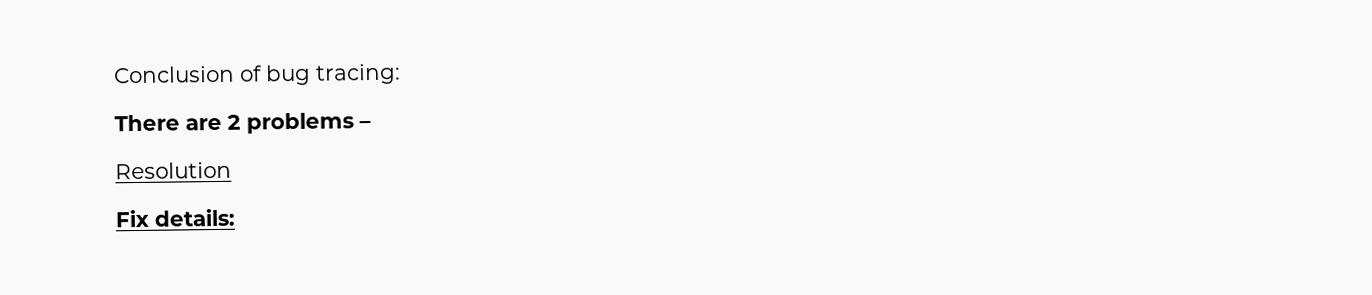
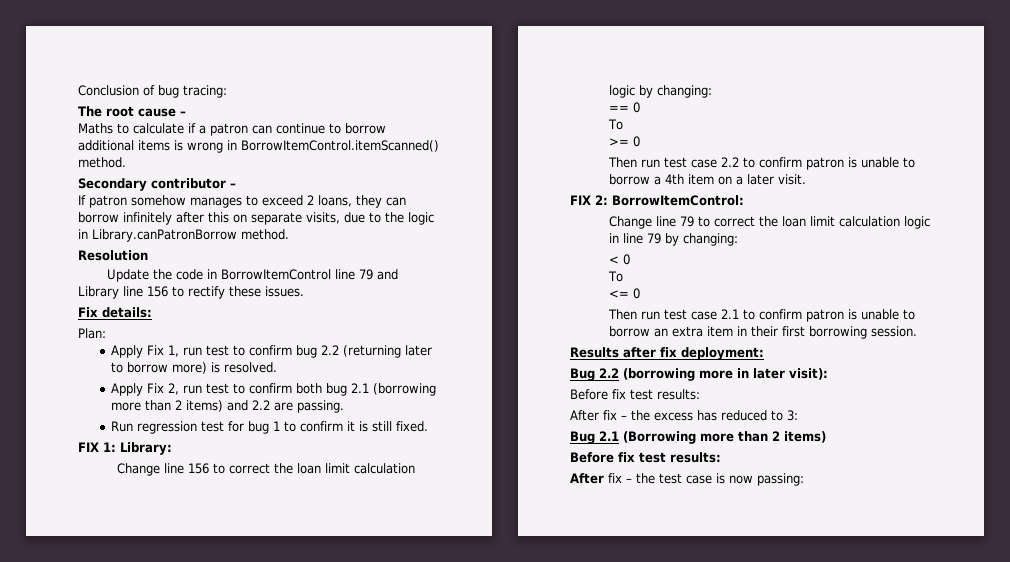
- There are 2 problems –
+ The root cause –
+ Maths to calculate if a patron can continue to borrow additional items is wrong in BorrowItemControl.itemScanned() method.
+ Secondary contributor –
+ If patron somehow manages to exceed 2 loans, they can borrow infinitely after this on separate visits, due to the logic in Library.canPatronBorrow method.
  Resolution
+ Update the code in BorrowItemControl line 79 and Library line 156 to rectify these issues.
  Fix details:
+ Plan:
+ Apply Fix 1, run test to confirm bug 2.2 (returning later to borrow more) is resolved.
+ Apply Fix 2, run test to confirm both bug 2.1 (borrowing more than 2 items) and 2.2 are passing.
+ Run regression test for bug 1 to confirm it is still fixed.
+ FIX 1: Library:
+ Change line 156 to correct the loan limit calculation logic by changing:
+ == 0
+ To
+ >= 0
+ Then run test case 2.2 to confirm patron is unable to borrow a 4th item on a later visit.
+ FIX 2: BorrowItemControl:
+ Change line 79 to correct the loan limit calculation logic in line 79 by changing:
+ < 0
+ To
+ <= 0
+ Then run test case 2.1 to confirm patron is unable to borrow an extra item in their first borrowing session.
+ Results after fix deployment:
+ Bug 2.2 (borrowing more in later visit):
+ Before fix test results:
+ After fix – the excess has reduced to 3:
+ Bug 2.1 (Borrowing more than 2 items)
+ Before fix test results:
+ After fix – the test case is now passing:

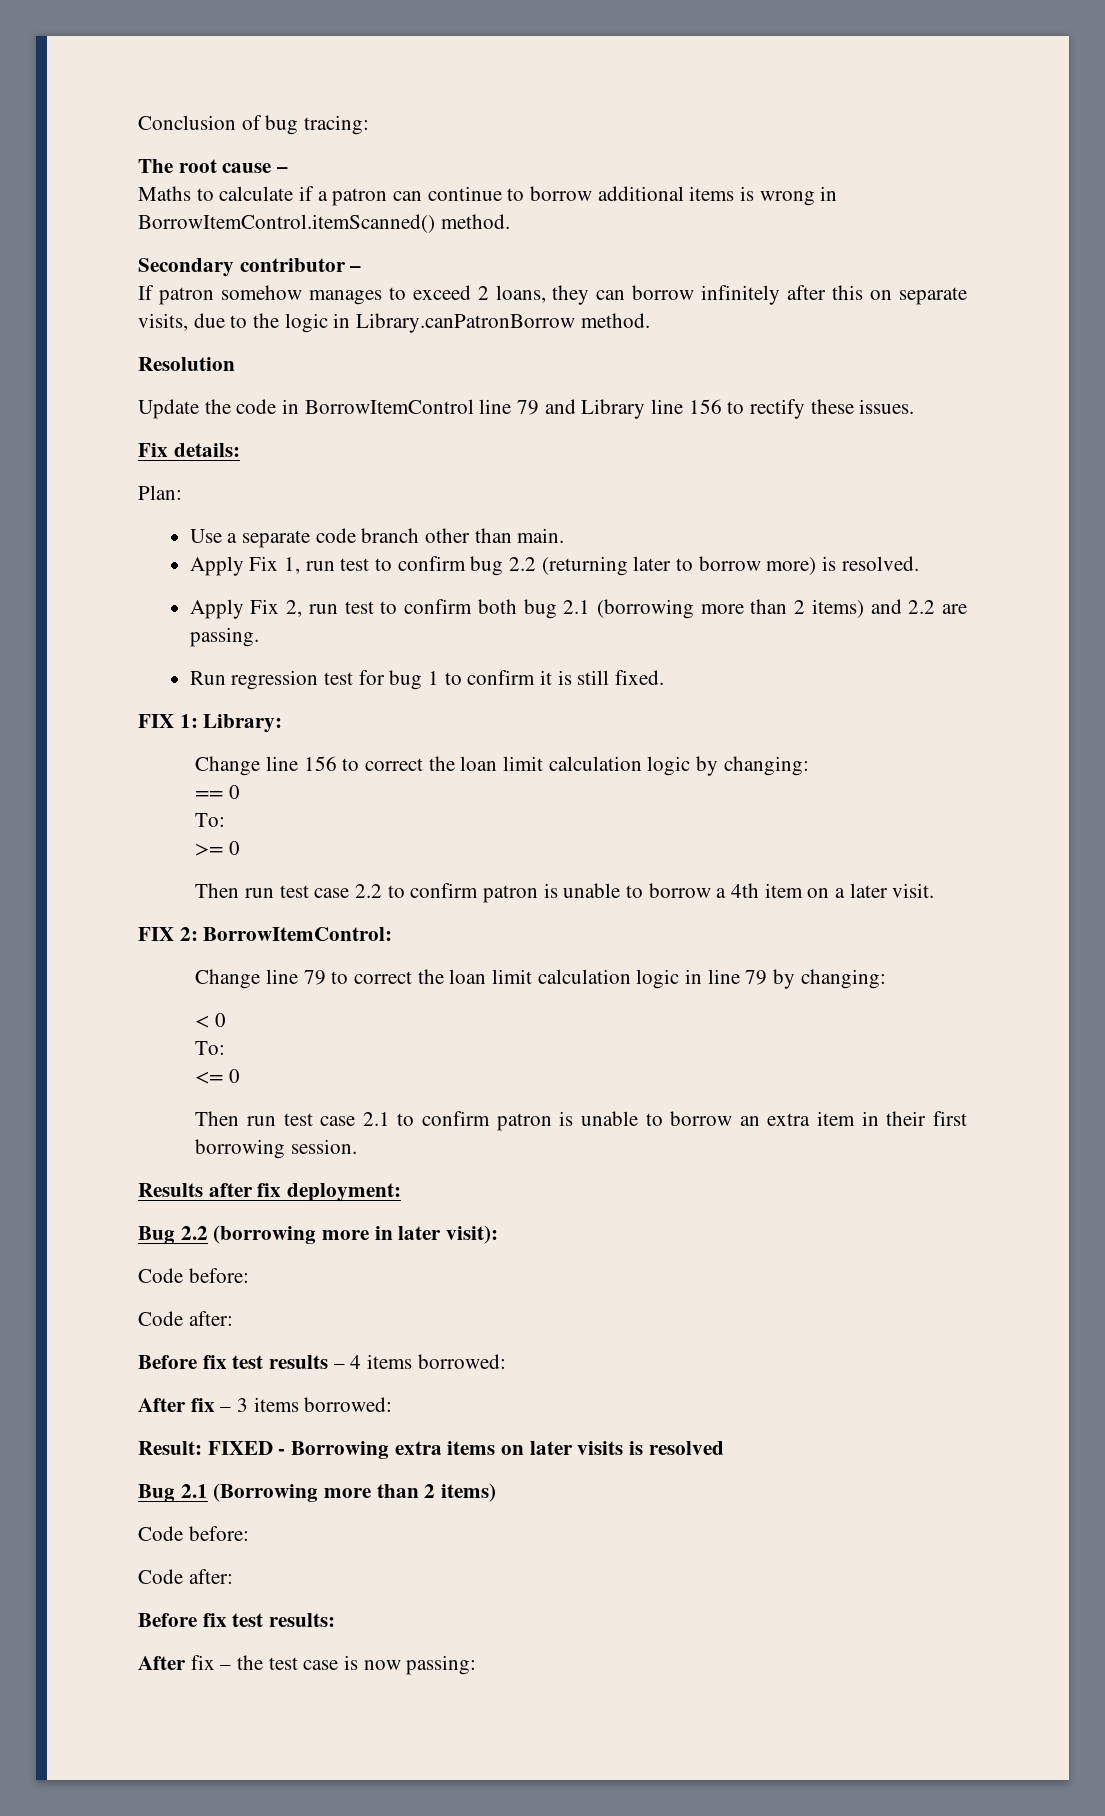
+ Use a separate code branch other than main.
  == 0
- To
+ To:
  < 0
- To
+ To:
  Bug 2.2 (borrowing more in later visit):
- Before fix test results:
- After fix – the excess has reduced to 3:
+ Code before:
+ Code after:
+ Before fix test results – 4 items borrowed:
+ After fix – 3 items borrowed:
+ Result: FIXED - Borrowing extra items on later visits is resolved
  Bug 2.1 (Borrowing more than 2 items)
+ Code before:
+ Code after:

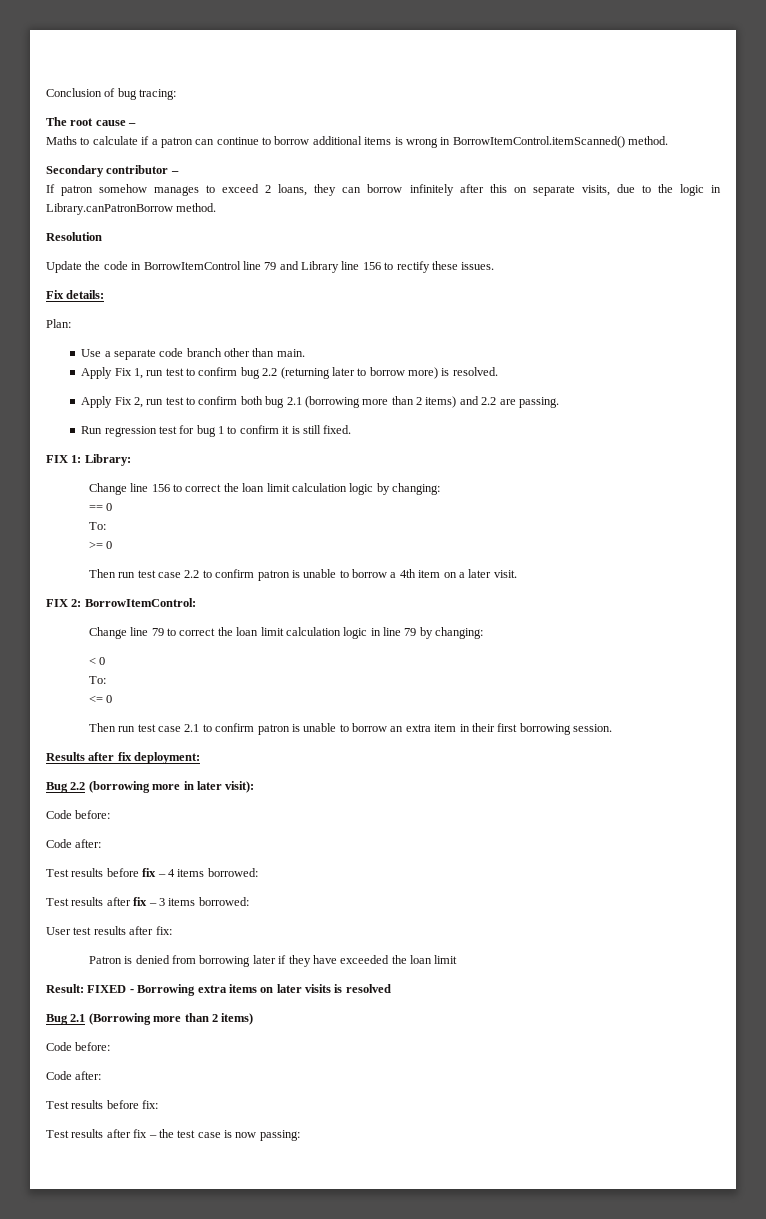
- Before fix test results – 4 items borrowed:
+ Test results before fix – 4 items borrowed:
- After fix – 3 items borrowed:
+ Test results after fix – 3 items borrowed:
+ User test results after fix:
+ Patron is denied from borrowing later if they have exceeded the loan limit
- Before fix test results:
- After fix – the test case is now passing:
+ Test results before fix:
+ Test results after fix – the test case is now passing:

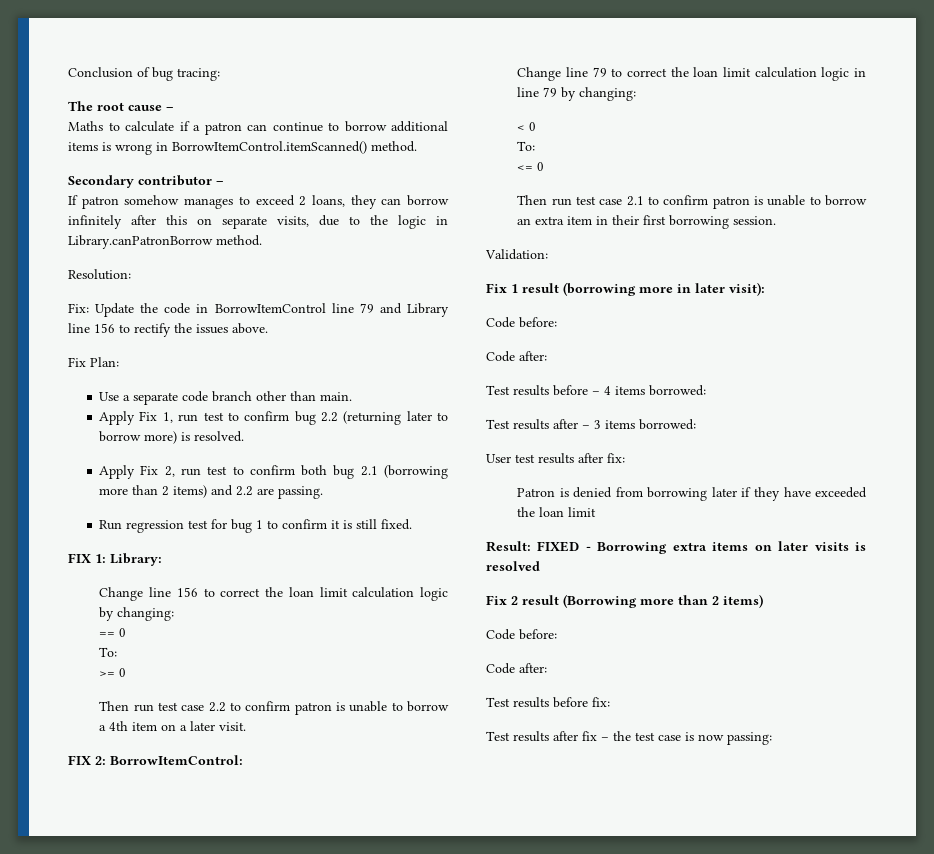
- Resolution
- Update the code in BorrowItemControl line 79 and Library line 156 to rectify these issues.
- Fix details:
- Plan:
+ Resolution:
+ Fix: Update the code in BorrowItemControl line 79 and Library line 156 to rectify the issues above.
+ Fix Plan:
- Results after fix deployment:
- Bug 2.2 (borrowing more in later visit):
+ Validation:
+ Fix 1 result (borrowing more in later visit):
- Test results before fix – 4 items borrowed:
+ Test results before – 4 items borrowed:
- Test results after fix – 3 items borrowed:
+ Test results after – 3 items borrowed:
- Bug 2.1 (Borrowing more than 2 items)
+ Fix 2 result (Borrowing more than 2 items)

